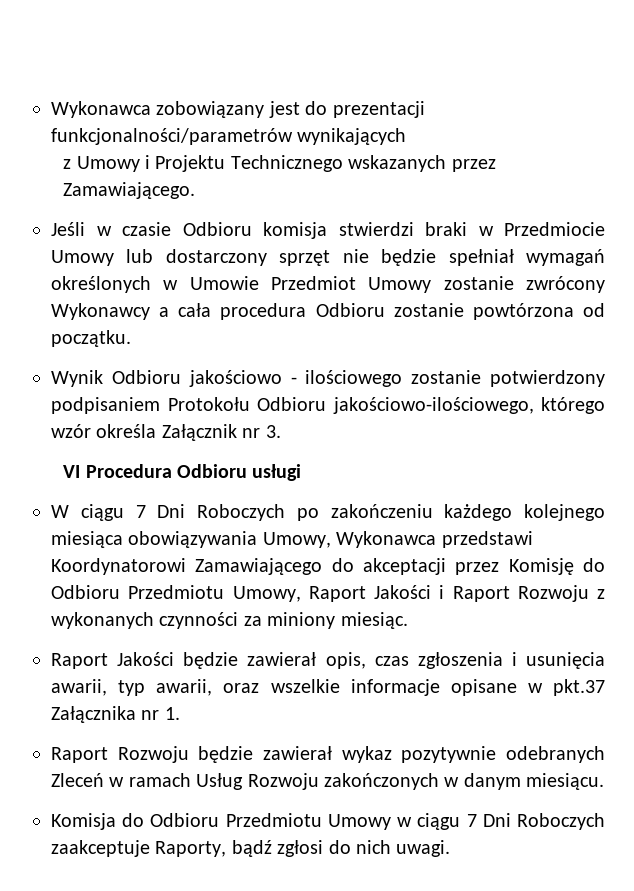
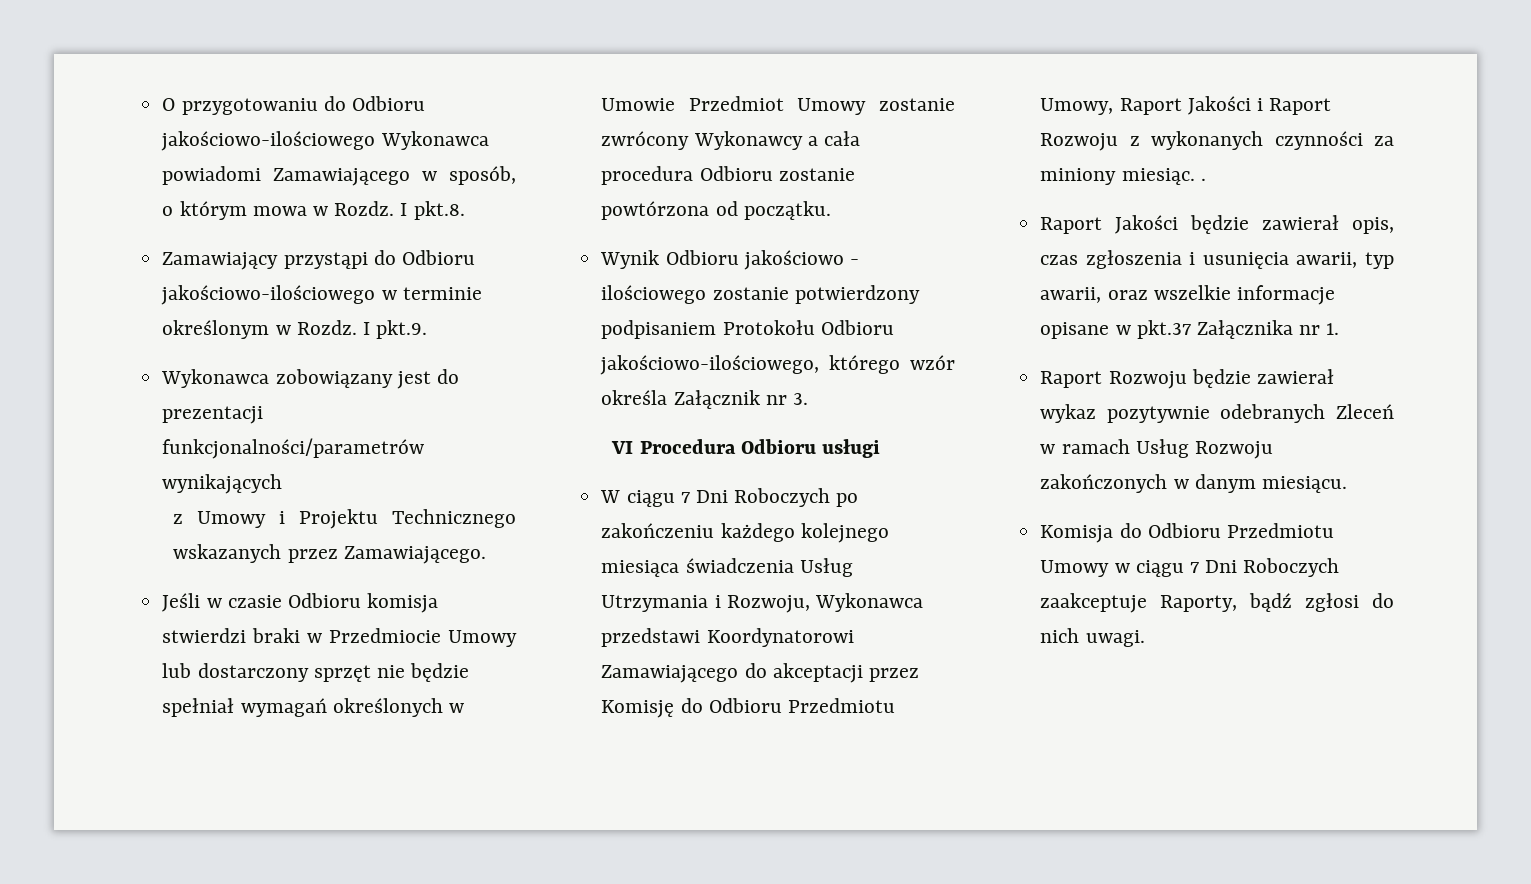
+ O przygotowaniu do Odbioru jakościowo-ilościowego Wykonawca powiadomi Zamawiającego w sposób, o którym mowa w Rozdz. I pkt.8.
+ Zamawiający przystąpi do Odbioru jakościowo-ilościowego w terminie określonym w Rozdz. I pkt.9.
- W ciągu 7 Dni Roboczych po zakończeniu każdego kolejnego miesiąca obowiązywania Umowy, Wykonawca przedstawi Koordynatorowi Zamawiającego do akceptacji przez Komisję do Odbioru Przedmiotu Umowy, Raport Jakości i Raport Rozwoju z wykonanych czynności za miniony miesiąc.
+ W ciągu 7 Dni Roboczych po zakończeniu każdego kolejnego miesiąca świadczenia Usług Utrzymania i Rozwoju, Wykonawca przedstawi Koordynatorowi Zamawiającego do akceptacji przez Komisję do Odbioru Przedmiotu Umowy, Raport Jakości i Raport Rozwoju z wykonanych czynności za miniony miesiąc. .

